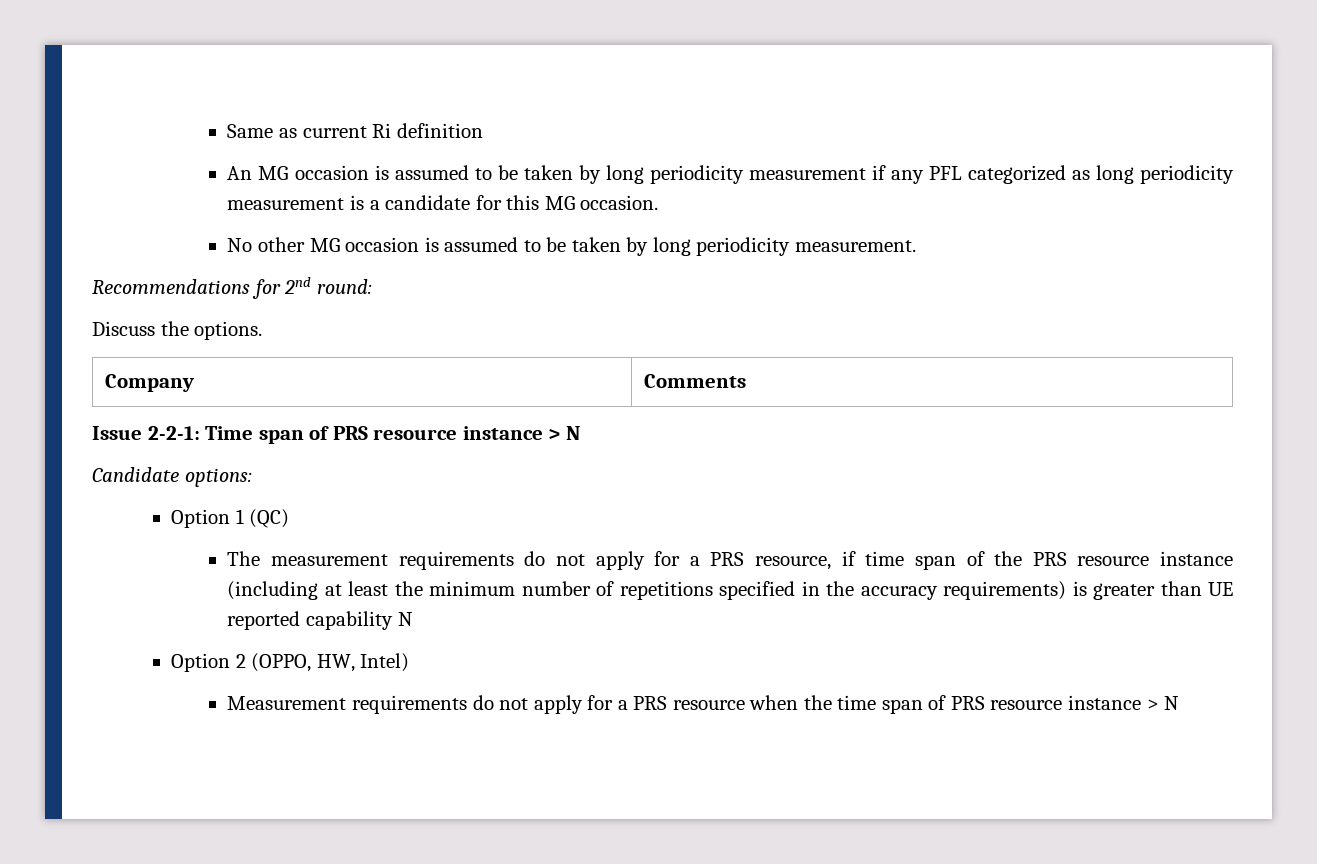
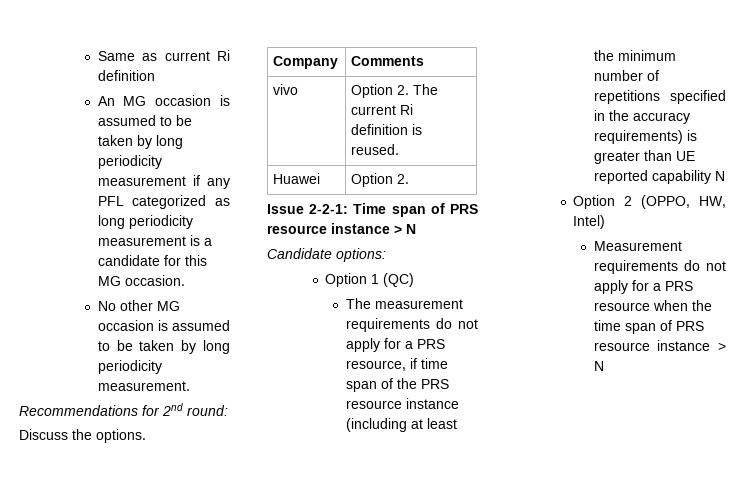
+ vivo | Option 2. The current Ri definition is reused.
+ Huawei | Option 2.

